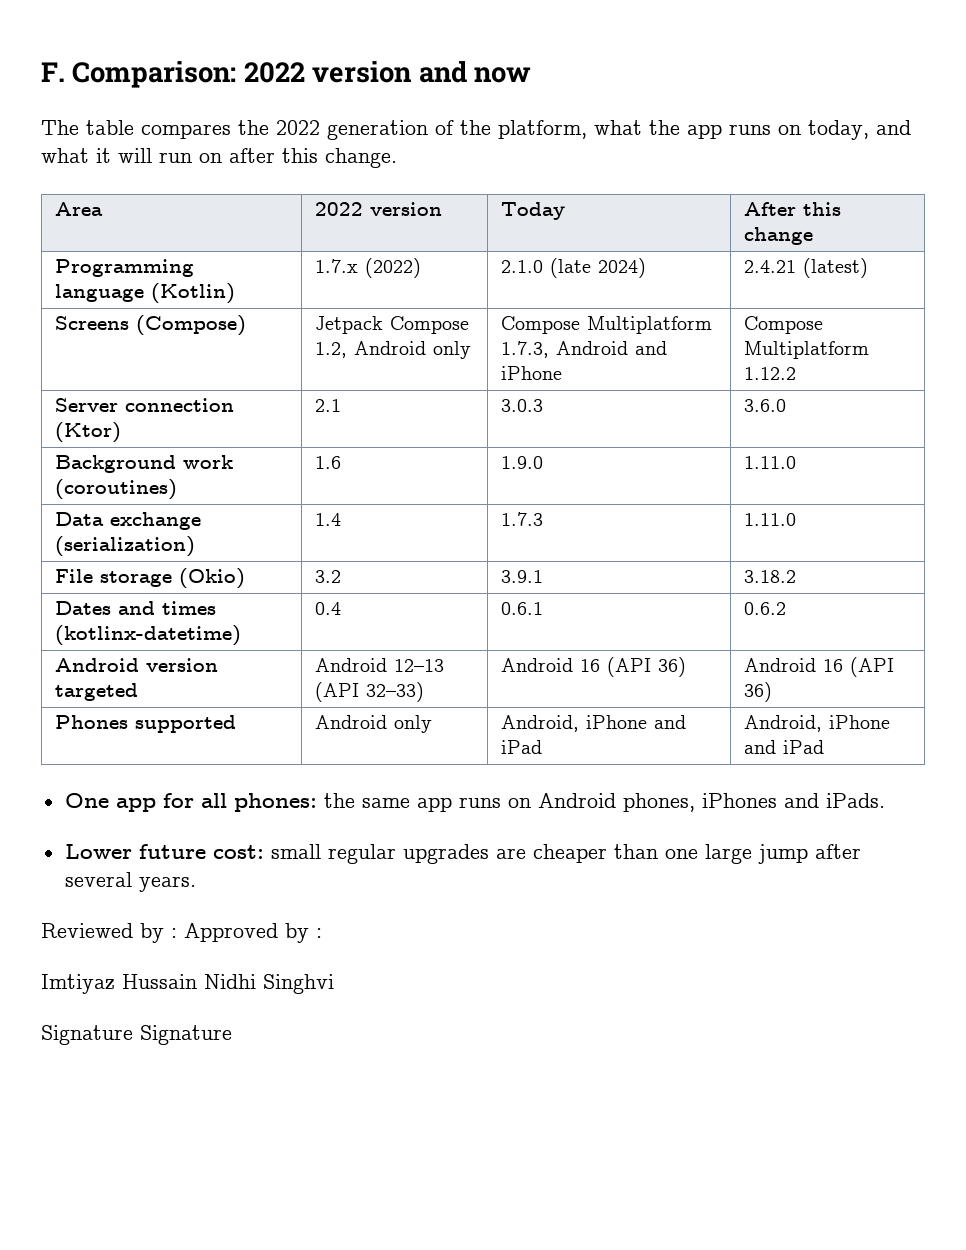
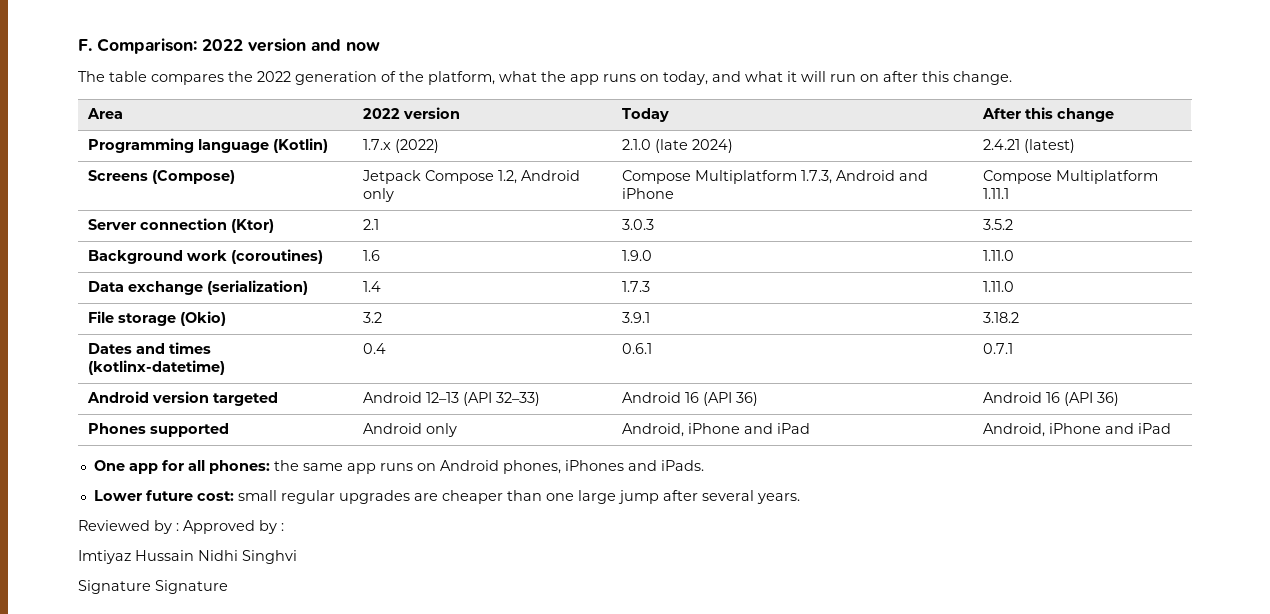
- Screens (Compose) | Jetpack Compose 1.2, Android only | Compose Multiplatform 1.7.3, Android and iPhone | Compose Multiplatform 1.12.2
+ Screens (Compose) | Jetpack Compose 1.2, Android only | Compose Multiplatform 1.7.3, Android and iPhone | Compose Multiplatform 1.11.1
- Server connection (Ktor) | 2.1 | 3.0.3 | 3.6.0
+ Server connection (Ktor) | 2.1 | 3.0.3 | 3.5.2
- Dates and times (kotlinx-datetime) | 0.4 | 0.6.1 | 0.6.2
+ Dates and times (kotlinx-datetime) | 0.4 | 0.6.1 | 0.7.1

